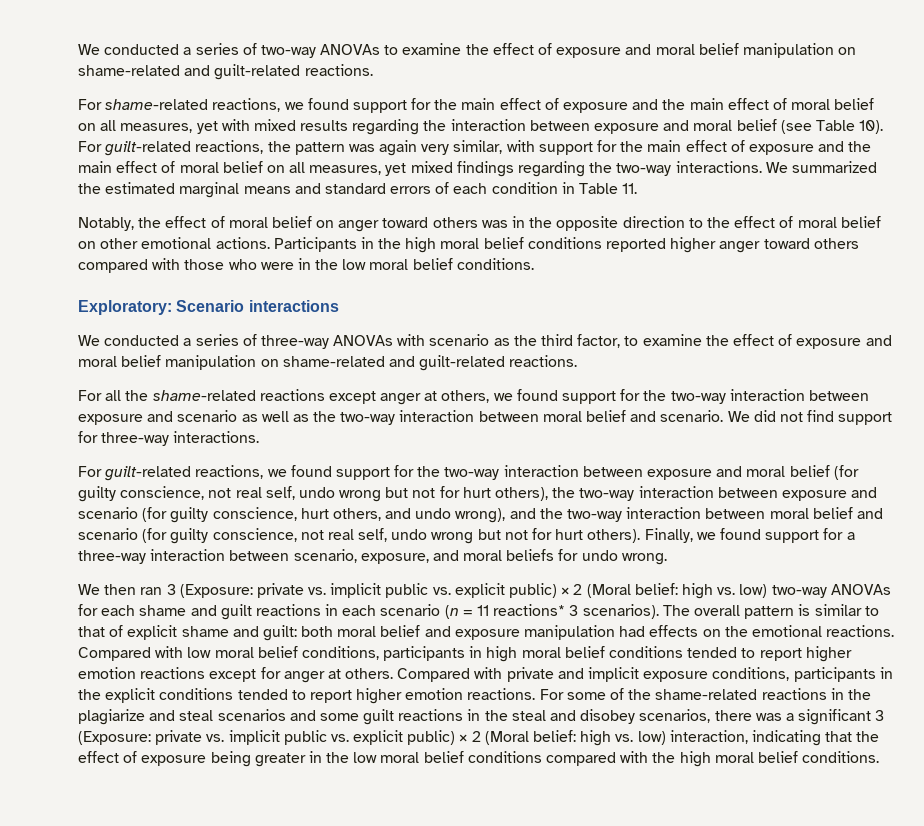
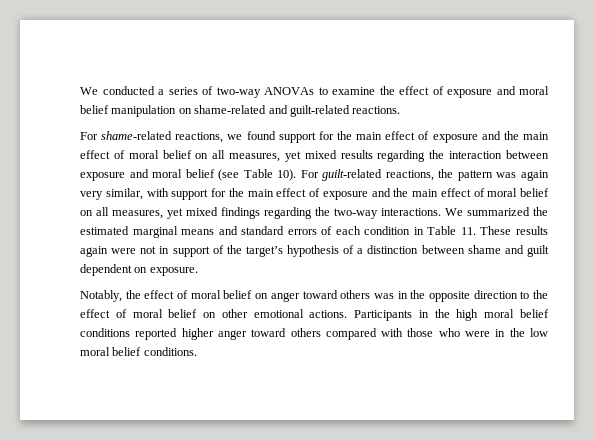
- For shame-related reactions, we found support for the main effect of exposure and the main effect of moral belief on all measures, yet with mixed results regarding the interaction between exposure and moral belief (see Table 10).
+ For shame-related reactions, we found support for the main effect of exposure and the main effect of moral belief on all measures, yet mixed results regarding the interaction between exposure and moral belief (see Table 10).
- We summarized the estimated marginal means and standard errors of each condition in Table 11.
+ We summarized the estimated marginal means and standard errors of each condition in Table 11. These results again were not in support of the target’s hypothesis of a distinction between shame and guilt dependent on exposure.
- Exploratory: Scenario interactions
- We conducted a series of three-way ANOVAs with scenario as the third factor, to examine the effect of exposure and moral belief manipulation on shame-related and guilt-related reactions.
- For all the shame-related reactions except anger at others, we found support for the two-way interaction between exposure and scenario as well as the two-way interaction between moral belief and scenario. We did not find support for three-way interactions.
- For guilt-related reactions, we found support for the two-way interaction between exposure and moral belief (for guilty conscience, not real self, undo wrong but not for hurt others), the two-way interaction between exposure and scenario (for guilty conscience, hurt others, and undo wrong), and the two-way interaction between moral belief and scenario (for guilty conscience, not real self, undo wrong but not for hurt others). Finally, we found support for a three-way interaction between scenario, exposure, and moral beliefs for undo wrong.
- We then ran 3 (Exposure: private vs. implicit public vs. explicit public) × 2 (Moral belief: high vs. low) two-way ANOVAs for each shame and guilt reactions in each scenario (n = 11 reactions* 3 scenarios). The overall pattern is similar to that of explicit shame and guilt: both moral belief and exposure manipulation had effects on the emotional reactions. Compared with low moral belief conditions, participants in high moral belief conditions tended to report higher emotion reactions except for anger at others. Compared with private and implicit exposure conditions, participants in the explicit conditions tended to report higher emotion reactions. For some of the shame-related reactions in the plagiarize and steal scenarios and some guilt reactions in the steal and disobey scenarios, there was a significant 3 (Exposure: private vs. implicit public vs. explicit public) × 2 (Moral belief: high vs. low) interaction, indicating that the effect of exposure being greater in the low moral belief conditions compared with the high moral belief conditions.

